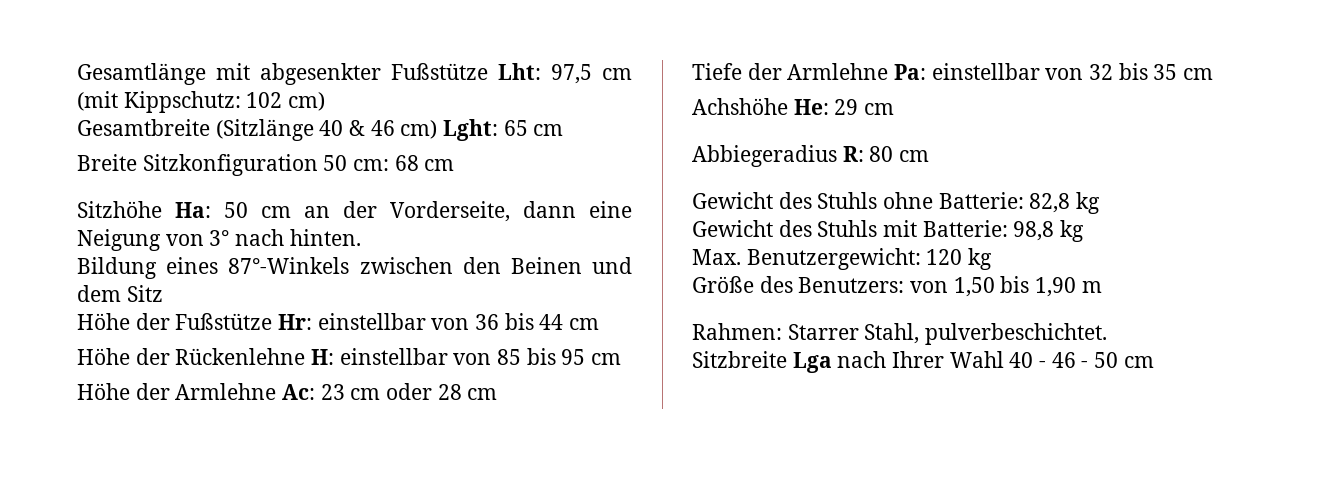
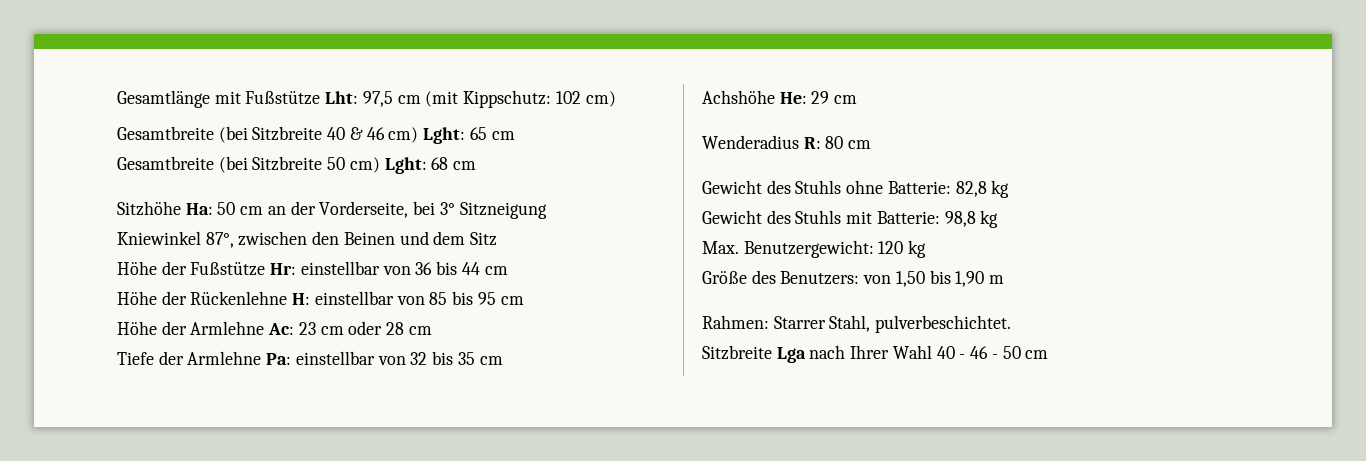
- Gesamtlänge mit abgesenkter Fußstütze Lht: 97,5 cm (mit Kippschutz: 102 cm)
+ Gesamtlänge mit Fußstütze Lht: 97,5 cm (mit Kippschutz: 102 cm)
- Gesamtbreite (Sitzlänge 40 & 46 cm) Lght: 65 cm
+ Gesamtbreite (bei Sitzbreite 40 & 46 cm) Lght: 65 cm
- Breite Sitzkonfiguration 50 cm: 68 cm
+ Gesamtbreite (bei Sitzbreite 50 cm) Lght: 68 cm
- Sitzhöhe Ha: 50 cm an der Vorderseite, dann eine Neigung von 3° nach hinten.
- Bildung eines 87°-Winkels zwischen den Beinen und dem Sitz
+ Sitzhöhe Ha: 50 cm an der Vorderseite, bei 3° Sitzneigung
+ Kniewinkel 87°, zwischen den Beinen und dem Sitz
- Abbiegeradius R: 80 cm
+ Wenderadius R: 80 cm

